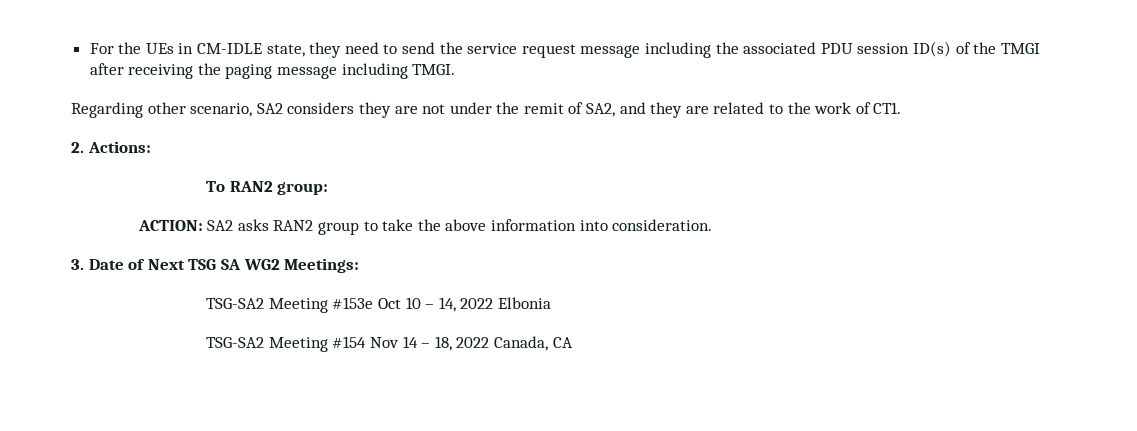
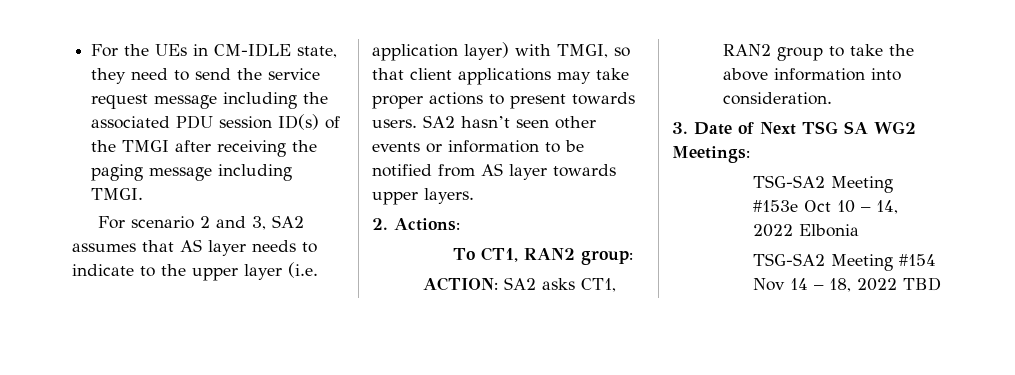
- Regarding other scenario, SA2 considers they are not under the remit of SA2, and they are related to the work of CT1.
+ For scenario 2 and 3, SA2 assumes that AS layer needs to indicate to the upper layer (i.e. application layer) with TMGI, so that client applications may take proper actions to present towards users. SA2 hasn’t seen other events or information to be notified from AS layer towards upper layers.
- To RAN2 group:
+ To CT1, RAN2 group:
- ACTION: SA2 asks RAN2 group to take the above information into consideration.
+ ACTION: SA2 asks CT1, RAN2 group to take the above information into consideration.
- TSG-SA2 Meeting #154 Nov 14 – 18, 2022 Canada, CA
+ TSG-SA2 Meeting #154 Nov 14 – 18, 2022 TBD

